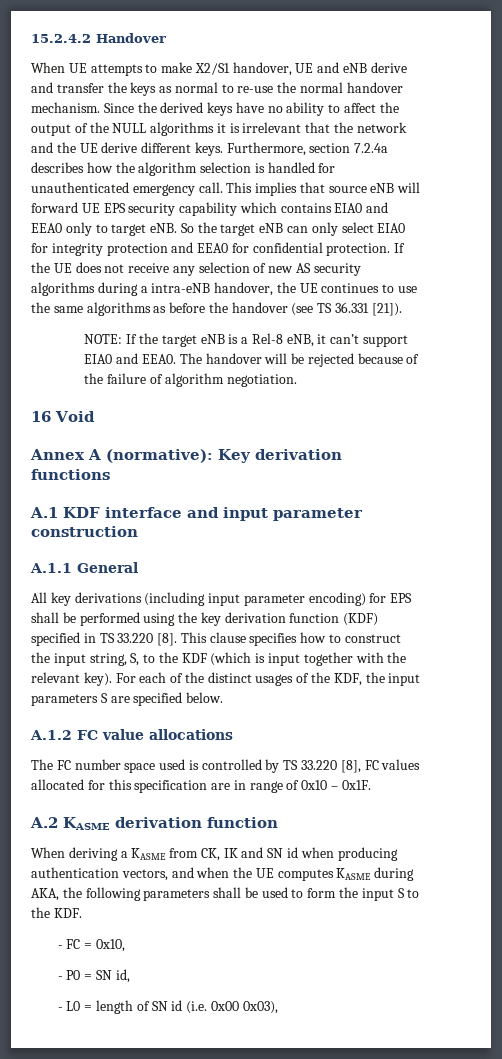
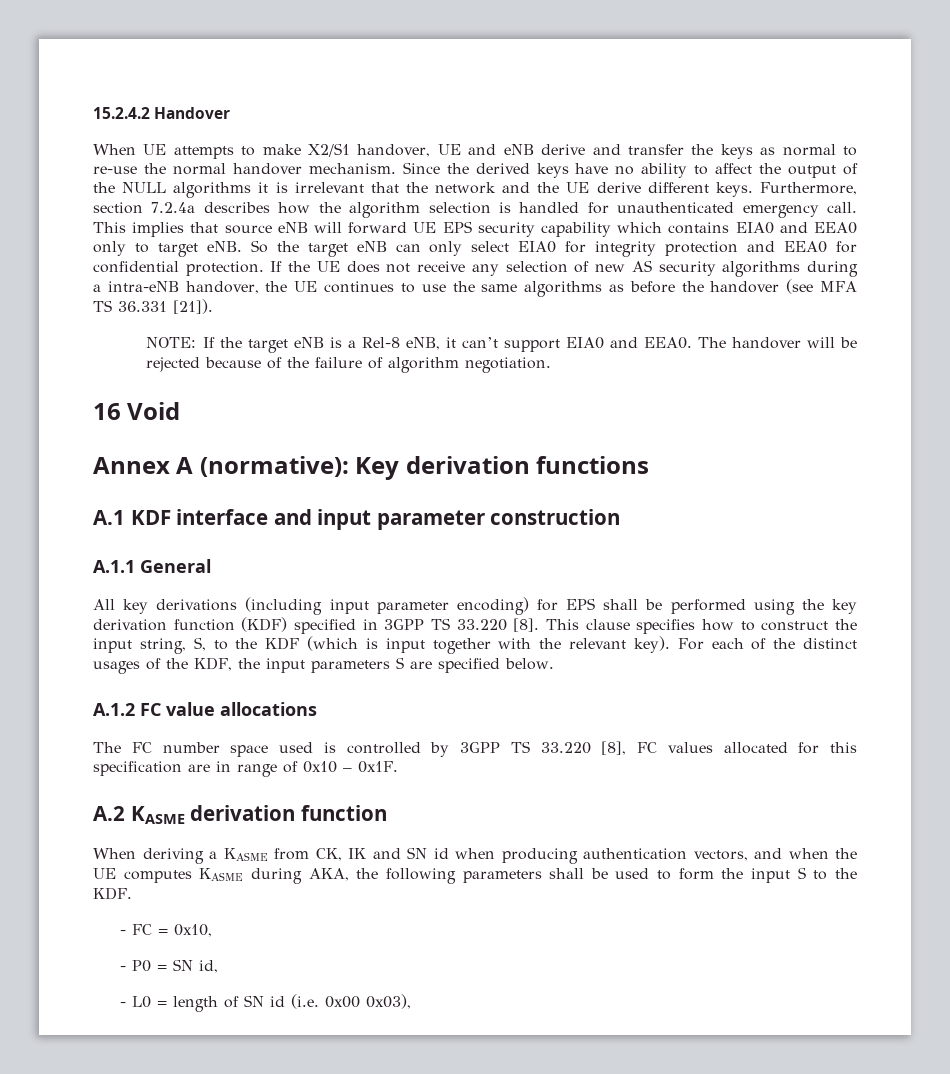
- If the UE does not receive any selection of new AS security algorithms during a intra-eNB handover, the UE continues to use the same algorithms as before the handover (see TS 36.331 [21]).
+ If the UE does not receive any selection of new AS security algorithms during a intra-eNB handover, the UE continues to use the same algorithms as before the handover (see MFA TS 36.331 [21]).
- All key derivations (including input parameter encoding) for EPS shall be performed using the key derivation function (KDF) specified in TS 33.220 [8].
+ All key derivations (including input parameter encoding) for EPS shall be performed using the key derivation function (KDF) specified in 3GPP TS 33.220 [8].
- The FC number space used is controlled by TS 33.220 [8], FC values allocated for this specification are in range of 0x10 – 0x1F.
+ The FC number space used is controlled by 3GPP TS 33.220 [8], FC values allocated for this specification are in range of 0x10 – 0x1F.

